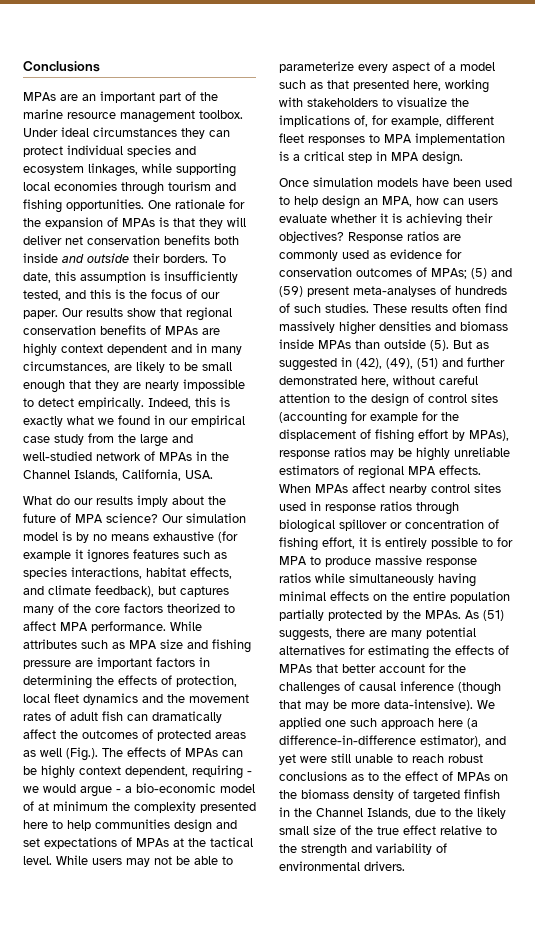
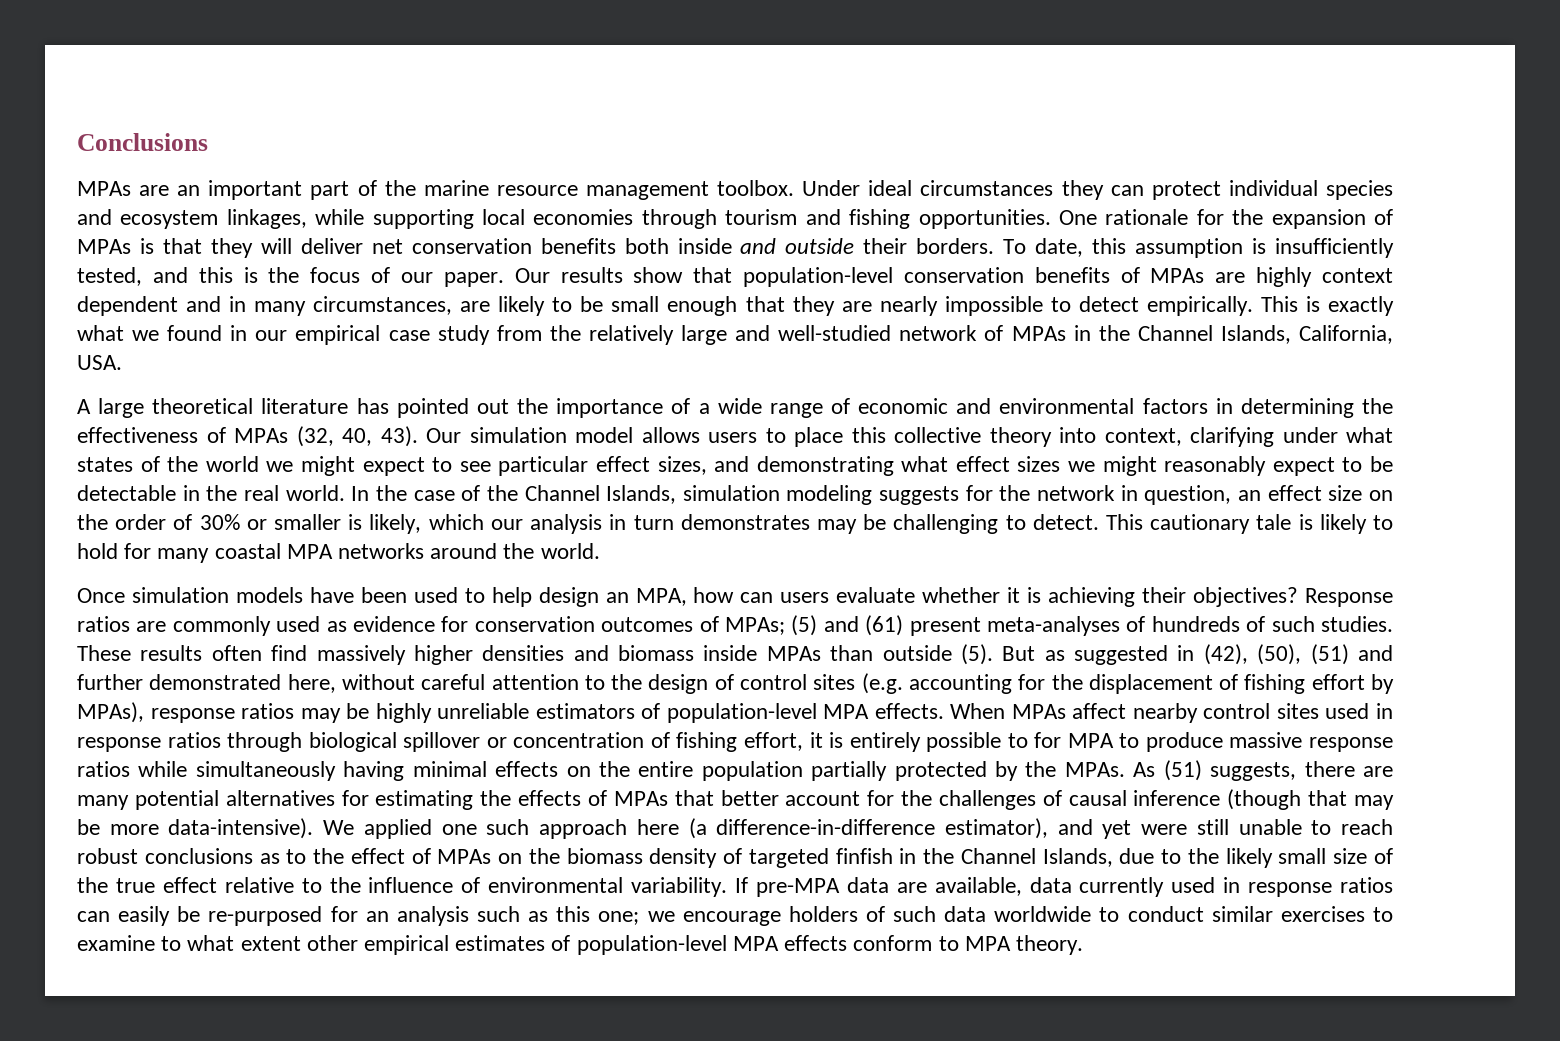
- Our results show that regional conservation benefits of MPAs are highly context dependent and in many circumstances, are likely to be small enough that they are nearly impossible to detect empirically.
+ Our results show that population-level conservation benefits of MPAs are highly context dependent and in many circumstances, are likely to be small enough that they are nearly impossible to detect empirically.
- Indeed, this is exactly what we found in our empirical case study from the large and well-studied network of MPAs in the Channel Islands, California, USA.
+ This is exactly what we found in our empirical case study from the relatively large and well-studied network of MPAs in the Channel Islands, California, USA.
- What do our results imply about the future of MPA science? Our simulation model is by no means exhaustive (for example it ignores features such as species interactions, habitat effects, and climate feedback), but captures many of the core factors theorized to affect MPA performance. While attributes such as MPA size and fishing pressure are important factors in determining the effects of protection, local fleet dynamics and the movement rates of adult fish can dramatically affect the outcomes of protected areas as well (Fig.). The effects of MPAs can be highly context dependent, requiring - we would argue - a bio-economic model of at minimum the complexity presented here to help communities design and set expectations of MPAs at the tactical level. While users may not be able to parameterize every aspect of a model such as that presented here, working with stakeholders to visualize the implications of, for example, different fleet responses to MPA implementation is a critical step in MPA design.
+ A large theoretical literature has pointed out the importance of a wide range of economic and environmental factors in determining the effectiveness of MPAs (32, 40, 43). Our simulation model allows users to place this collective theory into context, clarifying under what states of the world we might expect to see particular effect sizes, and demonstrating what effect sizes we might reasonably expect to be detectable in the real world. In the case of the Channel Islands, simulation modeling suggests for the network in question, an effect size on the order of 30% or smaller is likely, which our analysis in turn demonstrates may be challenging to detect. This cautionary tale is likely to hold for many coastal MPA networks around the world.
- Response ratios are commonly used as evidence for conservation outcomes of MPAs; (5) and (59) present meta-analyses of hundreds of such studies.
+ Response ratios are commonly used as evidence for conservation outcomes of MPAs; (5) and (61) present meta-analyses of hundreds of such studies.
- But as suggested in (42), (49), (51) and further demonstrated here, without careful attention to the design of control sites (accounting for example for the displacement of fishing effort by MPAs), response ratios may be highly unreliable estimators of regional MPA effects.
+ But as suggested in (42), (50), (51) and further demonstrated here, without careful attention to the design of control sites (e.g. accounting for the displacement of fishing effort by MPAs), response ratios may be highly unreliable estimators of population-level MPA effects.
- We applied one such approach here (a difference-in-difference estimator), and yet were still unable to reach robust conclusions as to the effect of MPAs on the biomass density of targeted finfish in the Channel Islands, due to the likely small size of the true effect relative to the strength and variability of environmental drivers.
+ We applied one such approach here (a difference-in-difference estimator), and yet were still unable to reach robust conclusions as to the effect of MPAs on the biomass density of targeted finfish in the Channel Islands, due to the likely small size of the true effect relative to the influence of environmental variability. If pre-MPA data are available, data currently used in response ratios can easily be re-purposed for an analysis such as this one; we encourage holders of such data worldwide to conduct similar exercises to examine to what extent other empirical estimates of population-level MPA effects conform to MPA theory.

